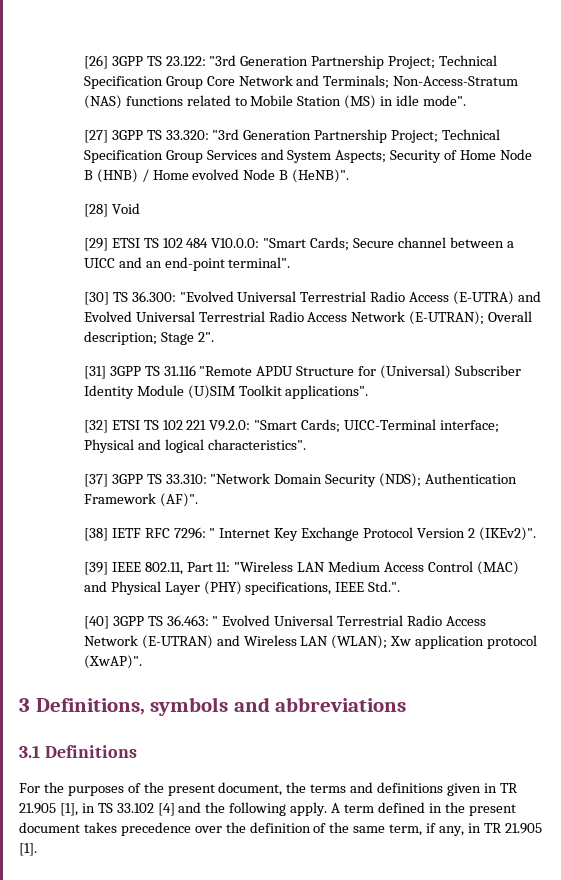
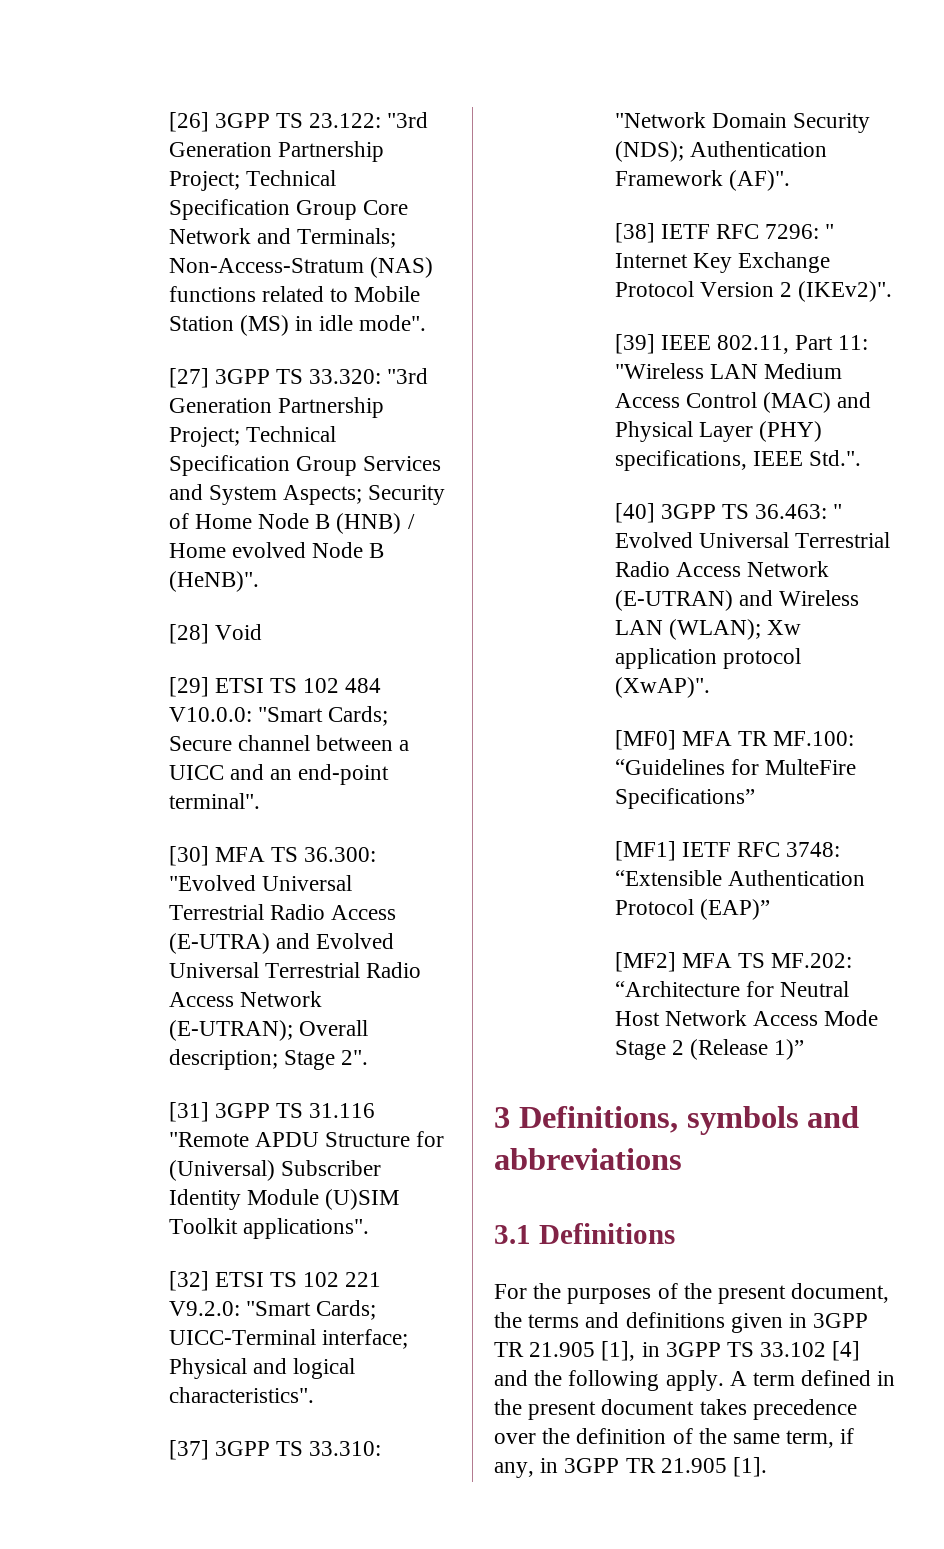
- [30] TS 36.300: "Evolved Universal Terrestrial Radio Access (E-UTRA) and Evolved Universal Terrestrial Radio Access Network (E-UTRAN); Overall description; Stage 2".
+ [30] MFA TS 36.300: "Evolved Universal Terrestrial Radio Access (E-UTRA) and Evolved Universal Terrestrial Radio Access Network (E-UTRAN); Overall description; Stage 2".
+ [MF0] MFA TR MF.100: “Guidelines for MulteFire Specifications”
+ [MF1] IETF RFC 3748: “Extensible Authentication Protocol (EAP)”
+ [MF2] MFA TS MF.202: “Architecture for Neutral Host Network Access Mode Stage 2 (Release 1)”
- For the purposes of the present document, the terms and definitions given in TR 21.905 [1], in TS 33.102 [4] and the following apply.
+ For the purposes of the present document, the terms and definitions given in 3GPP TR 21.905 [1], in 3GPP TS 33.102 [4] and the following apply.
- A term defined in the present document takes precedence over the definition of the same term, if any, in TR 21.905 [1].
+ A term defined in the present document takes precedence over the definition of the same term, if any, in 3GPP TR 21.905 [1].

